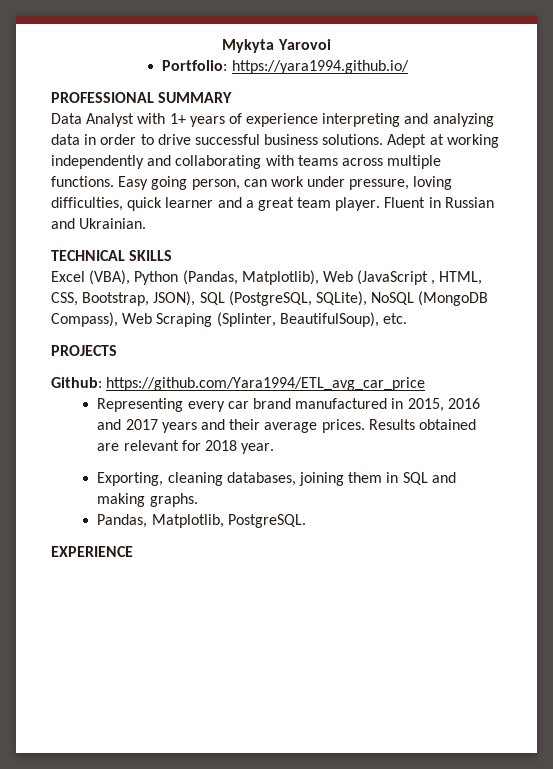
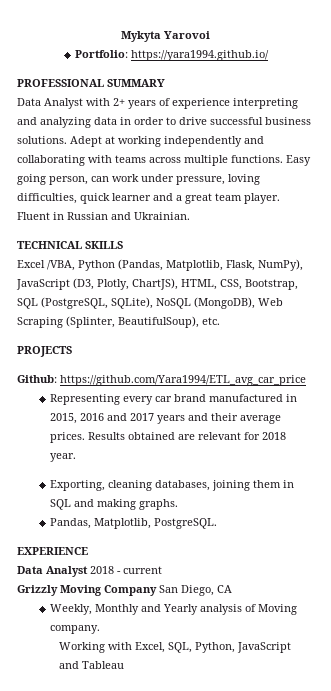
- Data Analyst with 1+ years of experience interpreting and analyzing data in order to drive successful business solutions.
+ Data Analyst with 2+ years of experience interpreting and analyzing data in order to drive successful business solutions.
- Excel (VBA), Python (Pandas, Matplotlib), Web (JavaScript , HTML, CSS, Bootstrap, JSON), SQL (PostgreSQL, SQLite), NoSQL (MongoDB Compass), Web Scraping (Splinter, BeautifulSoup), etc.
+ Excel /VBA, Python (Pandas, Matplotlib, Flask, NumPy), JavaScript (D3, Plotly, ChartJS), HTML, CSS, Bootstrap, SQL (PostgreSQL, SQLite), NoSQL (MongoDB), Web Scraping (Splinter, BeautifulSoup), etc.
+ Data Analyst 2018 - current
+ Grizzly Moving Company San Diego, CA
+ Weekly, Monthly and Yearly analysis of Moving company.
+ Working with Excel, SQL, Python, JavaScript and Tableau

